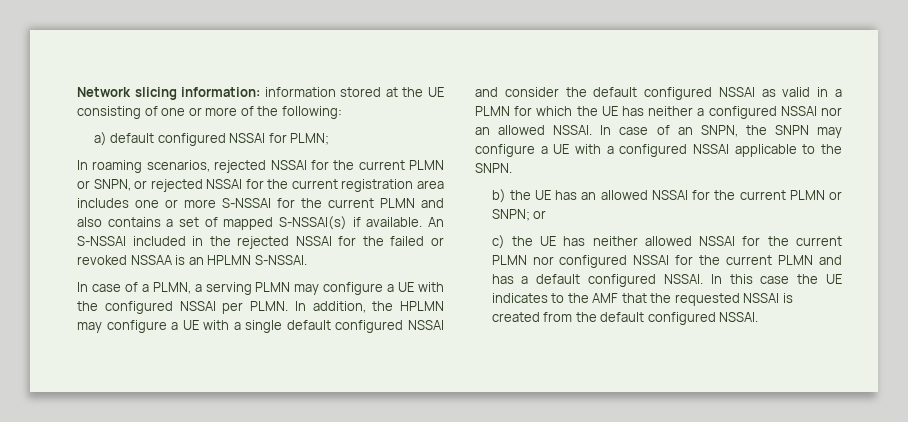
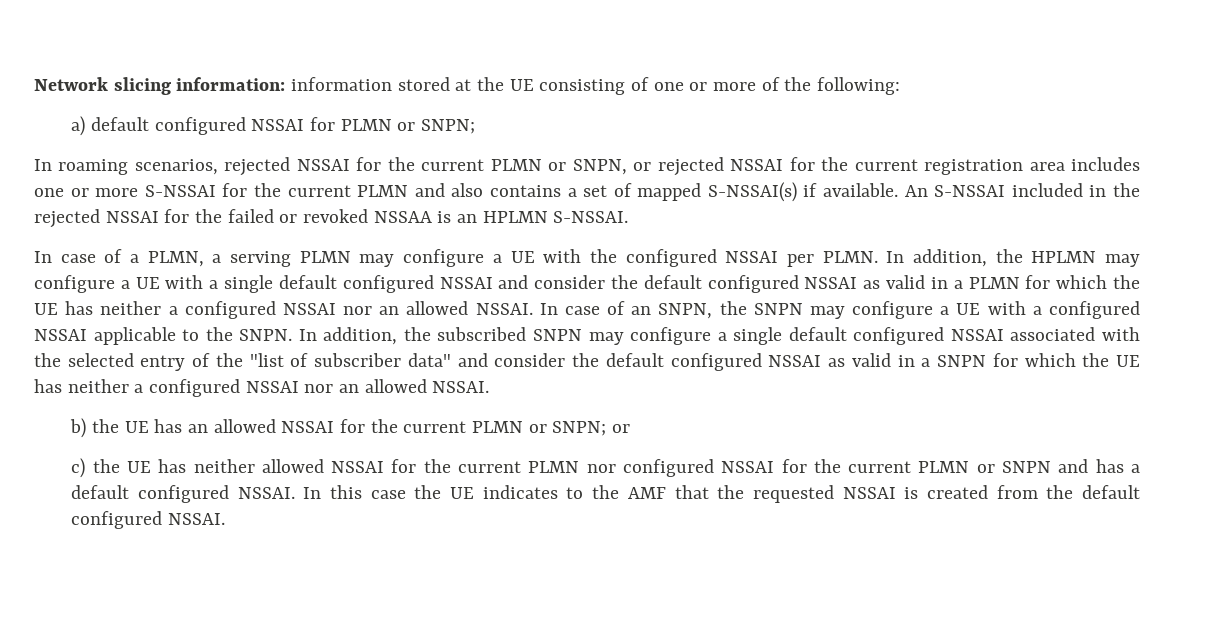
- a) default configured NSSAI for PLMN;
+ a) default configured NSSAI for PLMN or SNPN;
+ In addition, the subscribed SNPN may configure a single default configured NSSAI associated with the selected entry of the "list of subscriber data" and consider the default configured NSSAI as valid in a SNPN for which the UE has neither a configured NSSAI nor an allowed NSSAI.
- c) the UE has neither allowed NSSAI for the current PLMN nor configured NSSAI for the current PLMN and has a default configured NSSAI.
+ c) the UE has neither allowed NSSAI for the current PLMN nor configured NSSAI for the current PLMN or SNPN and has a default configured NSSAI.

